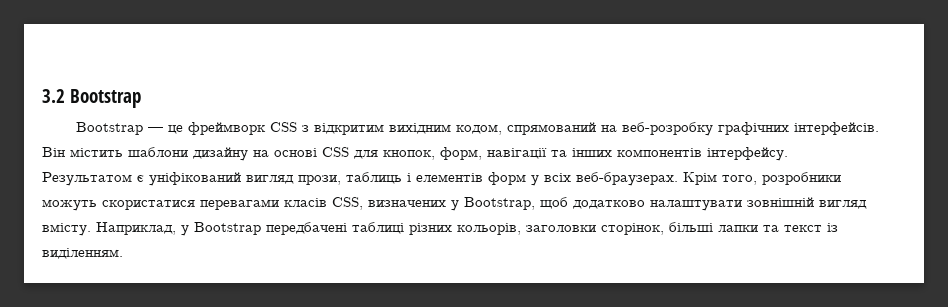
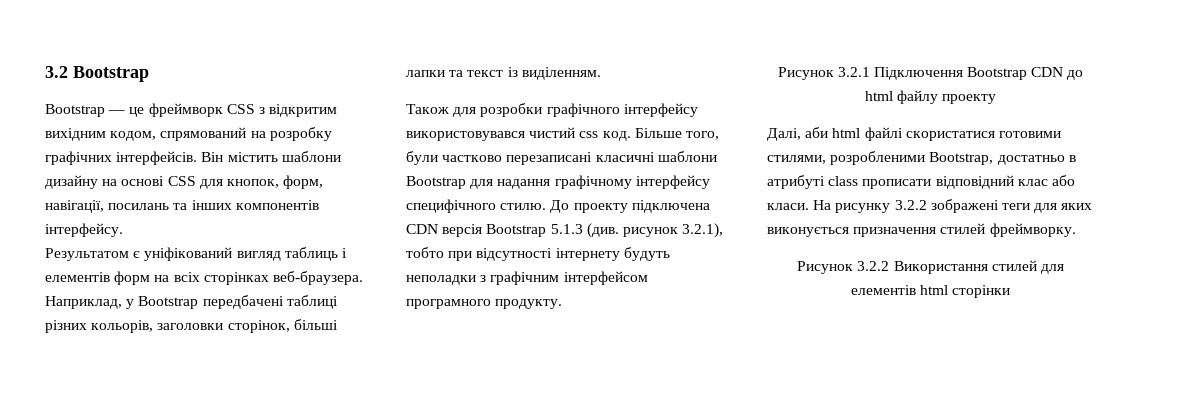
- Bootstrap — це фреймворк CSS з відкритим вихідним кодом, спрямований на веб-розробку графічних інтерфейсів.
+ Bootstrap — це фреймворк CSS з відкритим вихідним кодом, спрямований на розробку графічних інтерфейсів.
- Він містить шаблони дизайну на основі CSS для кнопок, форм, навігації та інших компонентів інтерфейсу.
+ Він містить шаблони дизайну на основі CSS для кнопок, форм, навігації, посилань та інших компонентів інтерфейсу.
- Результатом є уніфікований вигляд прози, таблиць і елементів форм у всіх веб-браузерах. Крім того, розробники можуть скористатися перевагами класів CSS, визначених у Bootstrap, щоб додатково налаштувати зовнішній вигляд вмісту.
+ Результатом є уніфікований вигляд таблиць і елементів форм на всіх сторінках веб-браузера.
+ Також для розробки графічного інтерфейсу використовувався чистий сss код. Більше того, були частково перезаписані класичні шаблони Bootstrap для надання графічному інтерфейсу специфічного стилю. До проекту підключена CDN версія Bootstrap 5.1.3 (див. рисунок 3.2.1), тобто при відсутності інтернету будуть неполадки з графічним інтерфейсом програмного продукту.
+ Рисунок 3.2.1 Підключення Bootstrap CDN до html файлу проекту
+ Далі, аби html файлі скористатися готовими стилями, розробленими Bootstrap, достатньо в атрибуті class прописати відповідний клас або класи. На рисунку 3.2.2 зображені теги для яких виконується призначення стилей фреймворку.
+ Рисунок 3.2.2 Використання стилей для елементів html сторінки

